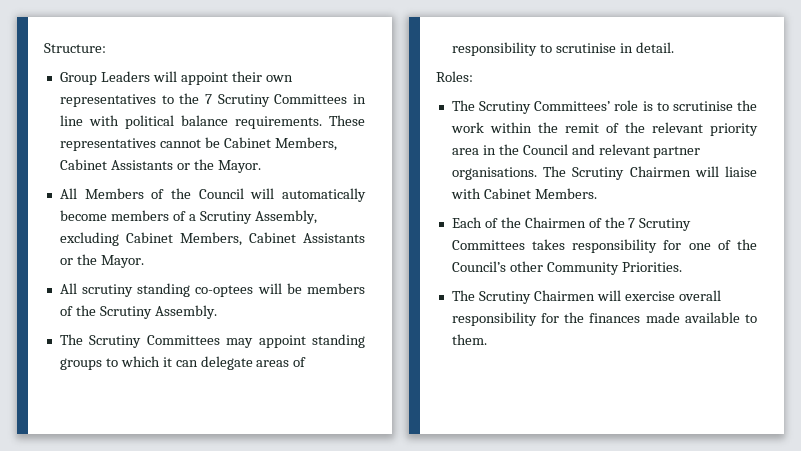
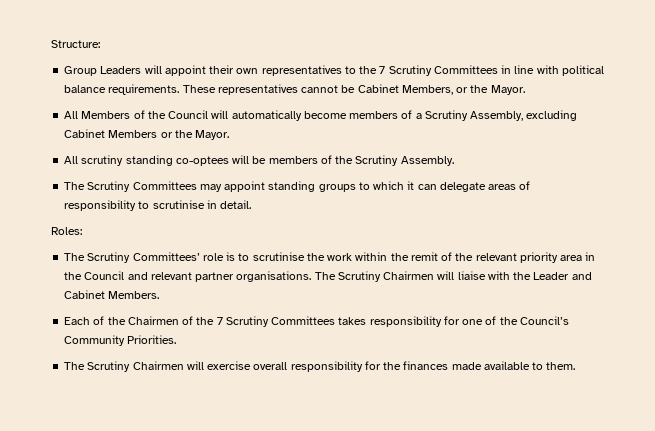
- These representatives cannot be Cabinet Members, Cabinet Assistants or the Mayor.
+ These representatives cannot be Cabinet Members, or the Mayor.
- All Members of the Council will automatically become members of a Scrutiny Assembly, excluding Cabinet Members, Cabinet Assistants or the Mayor.
+ All Members of the Council will automatically become members of a Scrutiny Assembly, excluding Cabinet Members or the Mayor.
- The Scrutiny Chairmen will liaise with Cabinet Members.
+ The Scrutiny Chairmen will liaise with the Leader and Cabinet Members.
- Each of the Chairmen of the 7 Scrutiny Committees takes responsibility for one of the Council’s other Community Priorities.
+ Each of the Chairmen of the 7 Scrutiny Committees takes responsibility for one of the Council’s Community Priorities.

